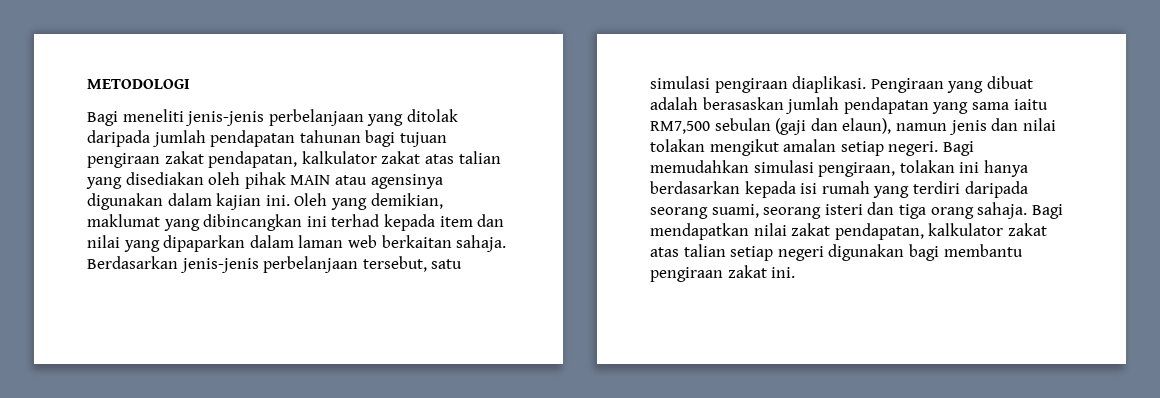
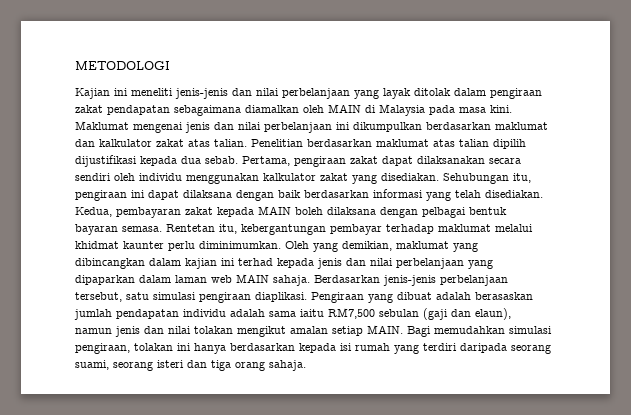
- Bagi meneliti jenis-jenis perbelanjaan yang ditolak daripada jumlah pendapatan tahunan bagi tujuan pengiraan zakat pendapatan, kalkulator zakat atas talian yang disediakan oleh pihak MAIN atau agensinya digunakan dalam kajian ini.
+ Kajian ini meneliti jenis-jenis dan nilai perbelanjaan yang layak ditolak dalam pengiraan zakat pendapatan sebagaimana diamalkan oleh MAIN di Malaysia pada masa kini. Maklumat mengenai jenis dan nilai perbelanjaan ini dikumpulkan berdasarkan maklumat dan kalkulator zakat atas talian. Penelitian berdasarkan maklumat atas talian dipilih dijustifikasi kepada dua sebab. Pertama, pengiraan zakat dapat dilaksanakan secara sendiri oleh individu menggunakan kalkulator zakat yang disediakan. Sehubungan itu, pengiraan ini dapat dilaksana dengan baik berdasarkan informasi yang telah disediakan. Kedua, pembayaran zakat kepada MAIN boleh dilaksana dengan pelbagai bentuk bayaran semasa. Rentetan itu, kebergantungan pembayar terhadap maklumat melalui khidmat kaunter perlu diminimumkan.
- Oleh yang demikian, maklumat yang dibincangkan ini terhad kepada item dan nilai yang dipaparkan dalam laman web berkaitan sahaja.
+ Oleh yang demikian, maklumat yang dibincangkan dalam kajian ini terhad kepada jenis dan nilai perbelanjaan yang dipaparkan dalam laman web MAIN sahaja.
- Pengiraan yang dibuat adalah berasaskan jumlah pendapatan yang sama iaitu RM7,500 sebulan (gaji dan elaun), namun jenis dan nilai tolakan mengikut amalan setiap negeri.
+ Pengiraan yang dibuat adalah berasaskan jumlah pendapatan individu adalah sama iaitu RM7,500 sebulan (gaji dan elaun), namun jenis dan nilai tolakan mengikut amalan setiap MAIN.
- Bagi mendapatkan nilai zakat pendapatan, kalkulator zakat atas talian setiap negeri digunakan bagi membantu pengiraan zakat ini.

